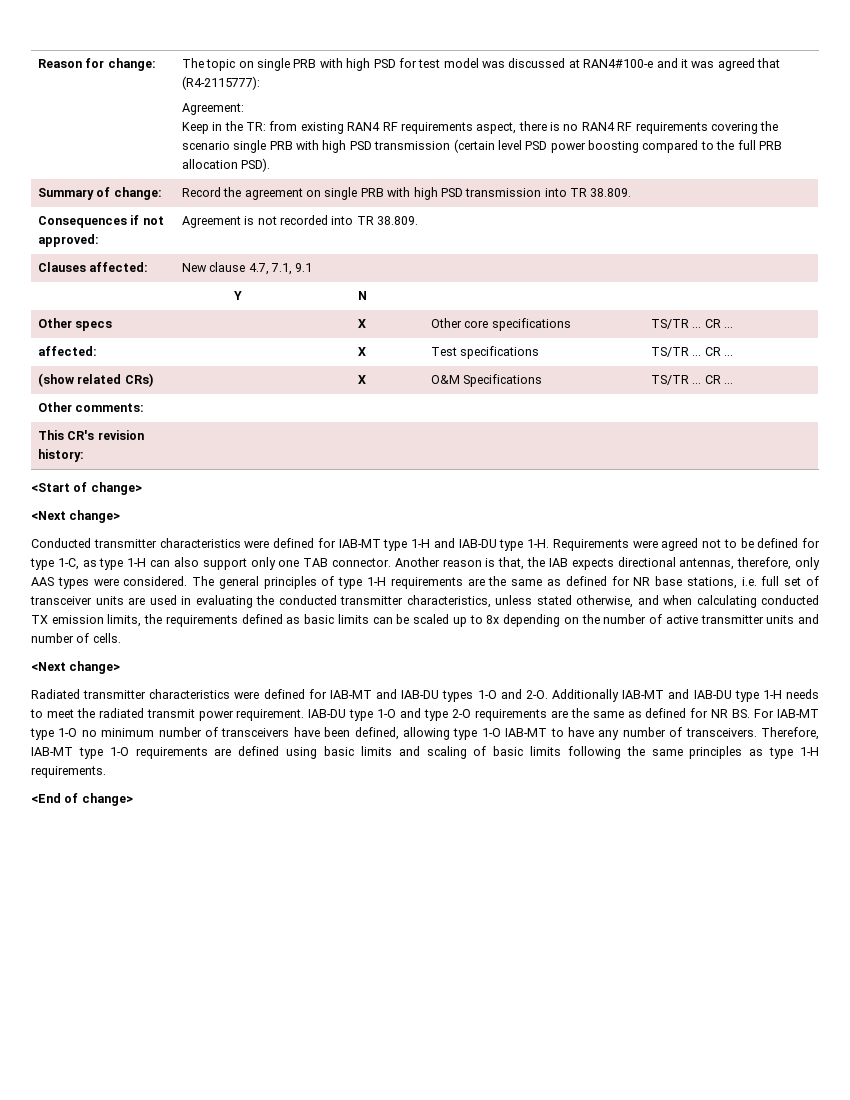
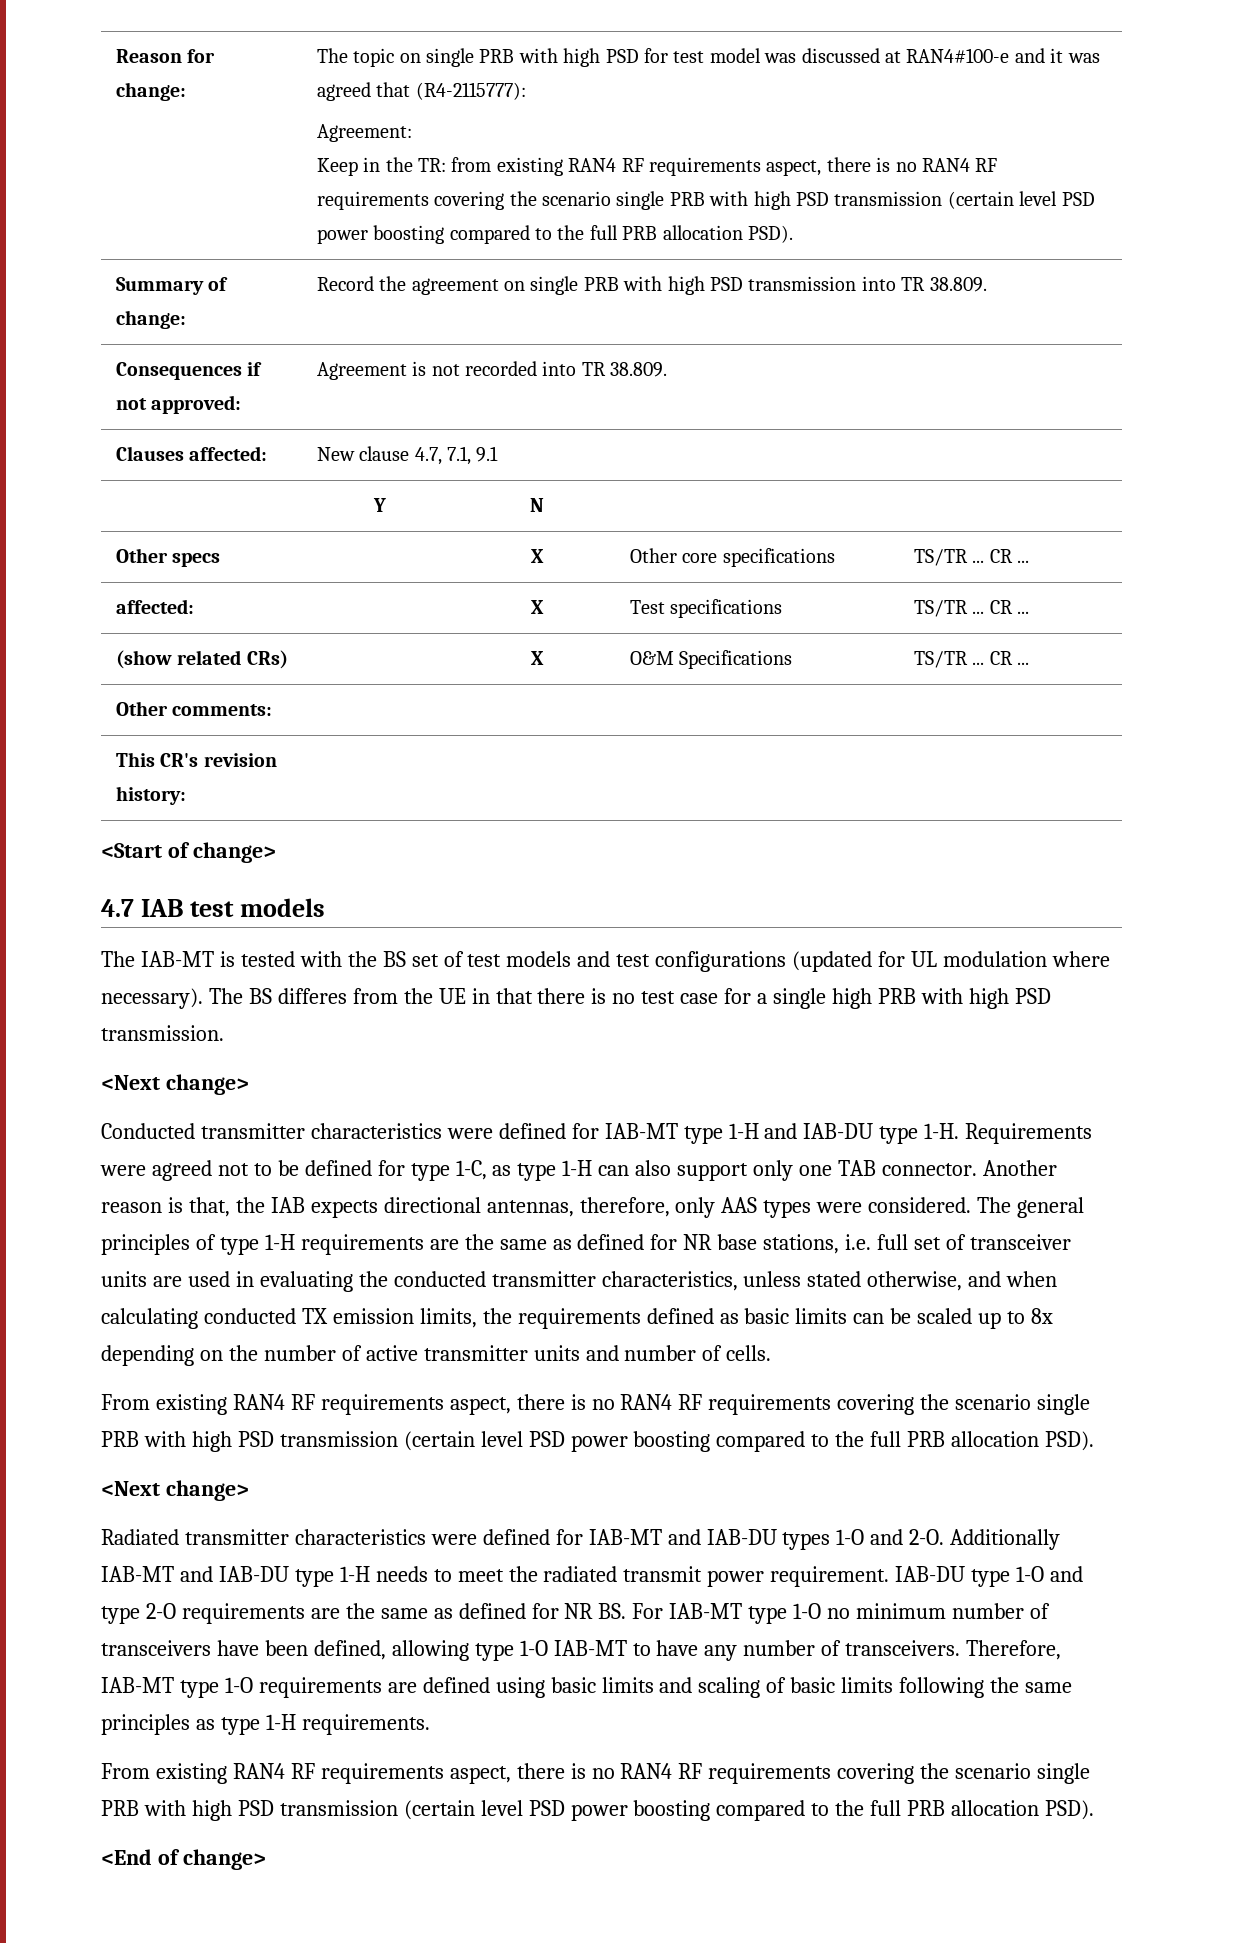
+ 4.7 IAB test models
+ The IAB-MT is tested with the BS set of test models and test configurations (updated for UL modulation where necessary). The BS differes from the UE in that there is no test case for a single high PRB with high PSD transmission.
  The general principles of type 1-H requirements are the same as defined for NR base stations, i.e. full set of transceiver units are used in evaluating the conducted transmitter characteristics, unless stated otherwise, and when calculating conducted TX emission limits, the requirements defined as basic limits can be scaled up to 8x depending on the number of active transmitter units and number of cells.
+ From existing RAN4 RF requirements aspect, there is no RAN4 RF requirements covering the scenario single PRB with high PSD transmission (certain level PSD power boosting compared to the full PRB allocation PSD).
  Therefore, IAB-MT type 1-O requirements are defined using basic limits and scaling of basic limits following the same principles as type 1-H requirements.
+ From existing RAN4 RF requirements aspect, there is no RAN4 RF requirements covering the scenario single PRB with high PSD transmission (certain level PSD power boosting compared to the full PRB allocation PSD).

